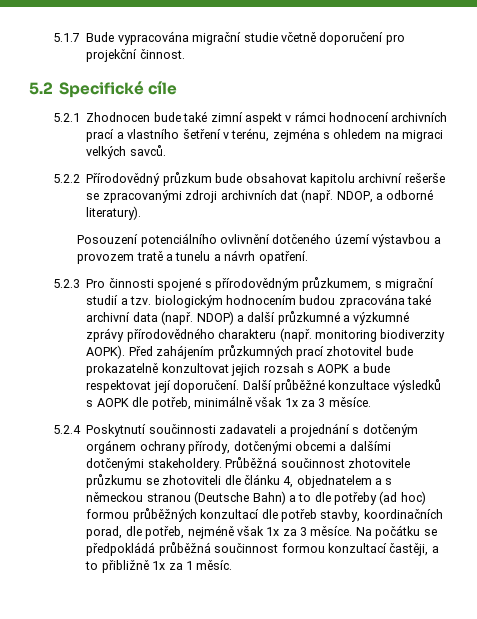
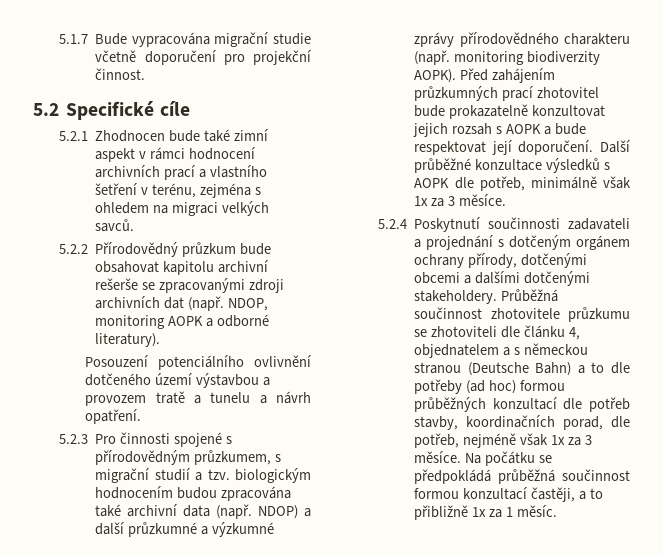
- NDOP, a odborné literatury).
+ NDOP, monitoring AOPK a odborné literatury).

